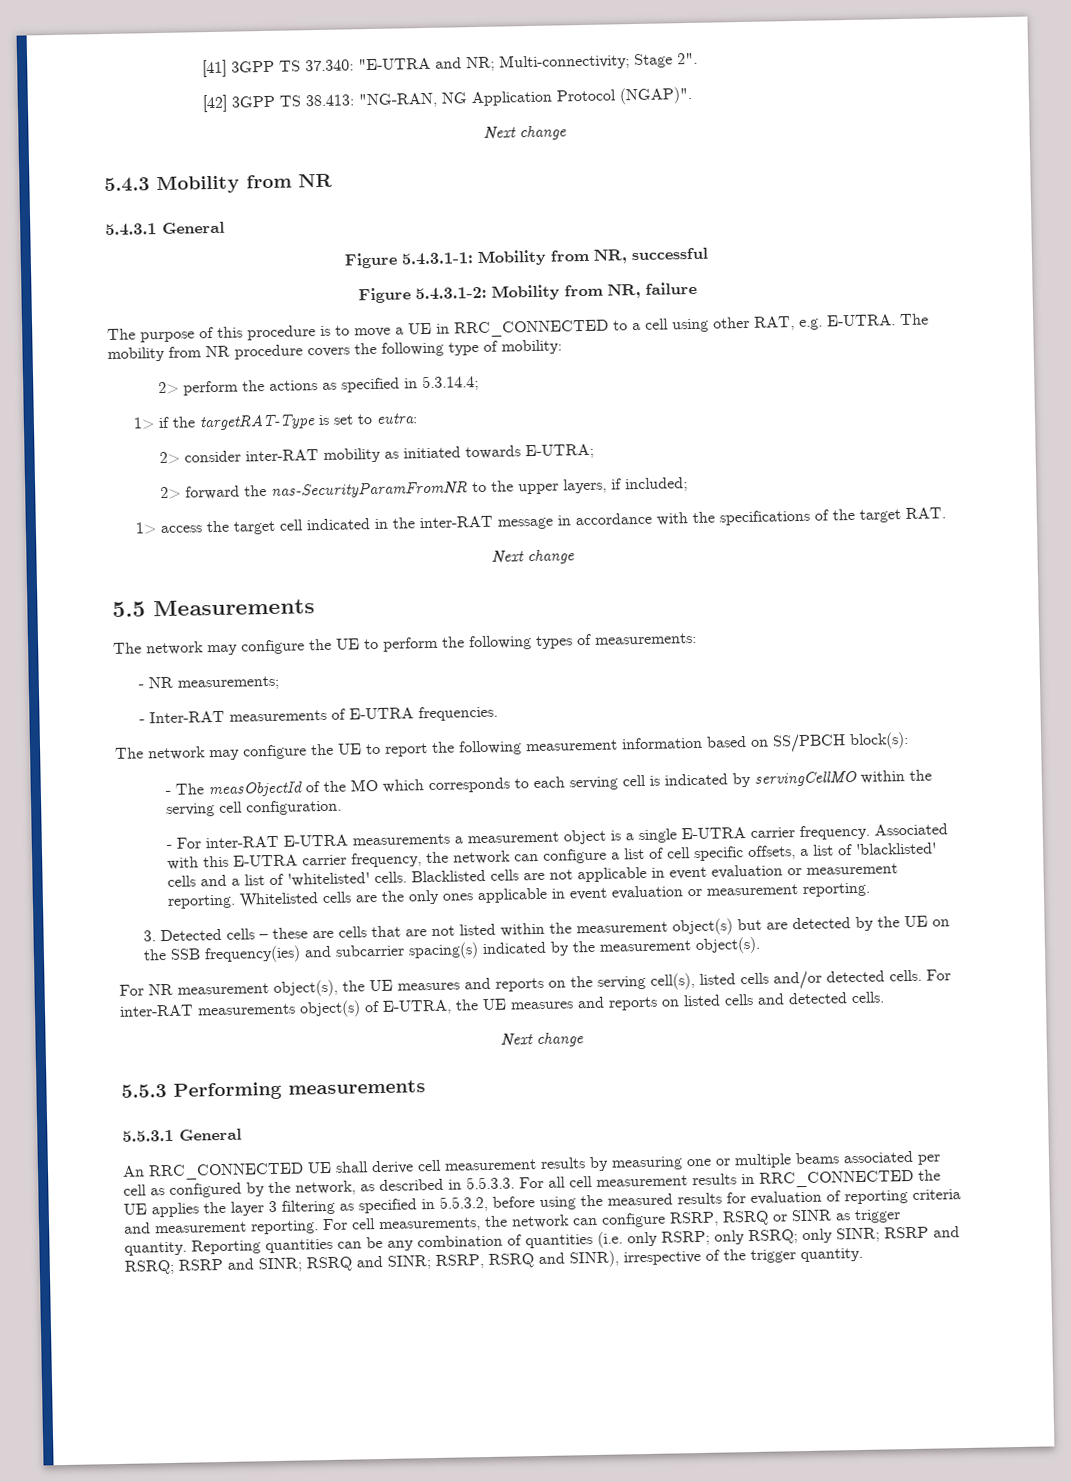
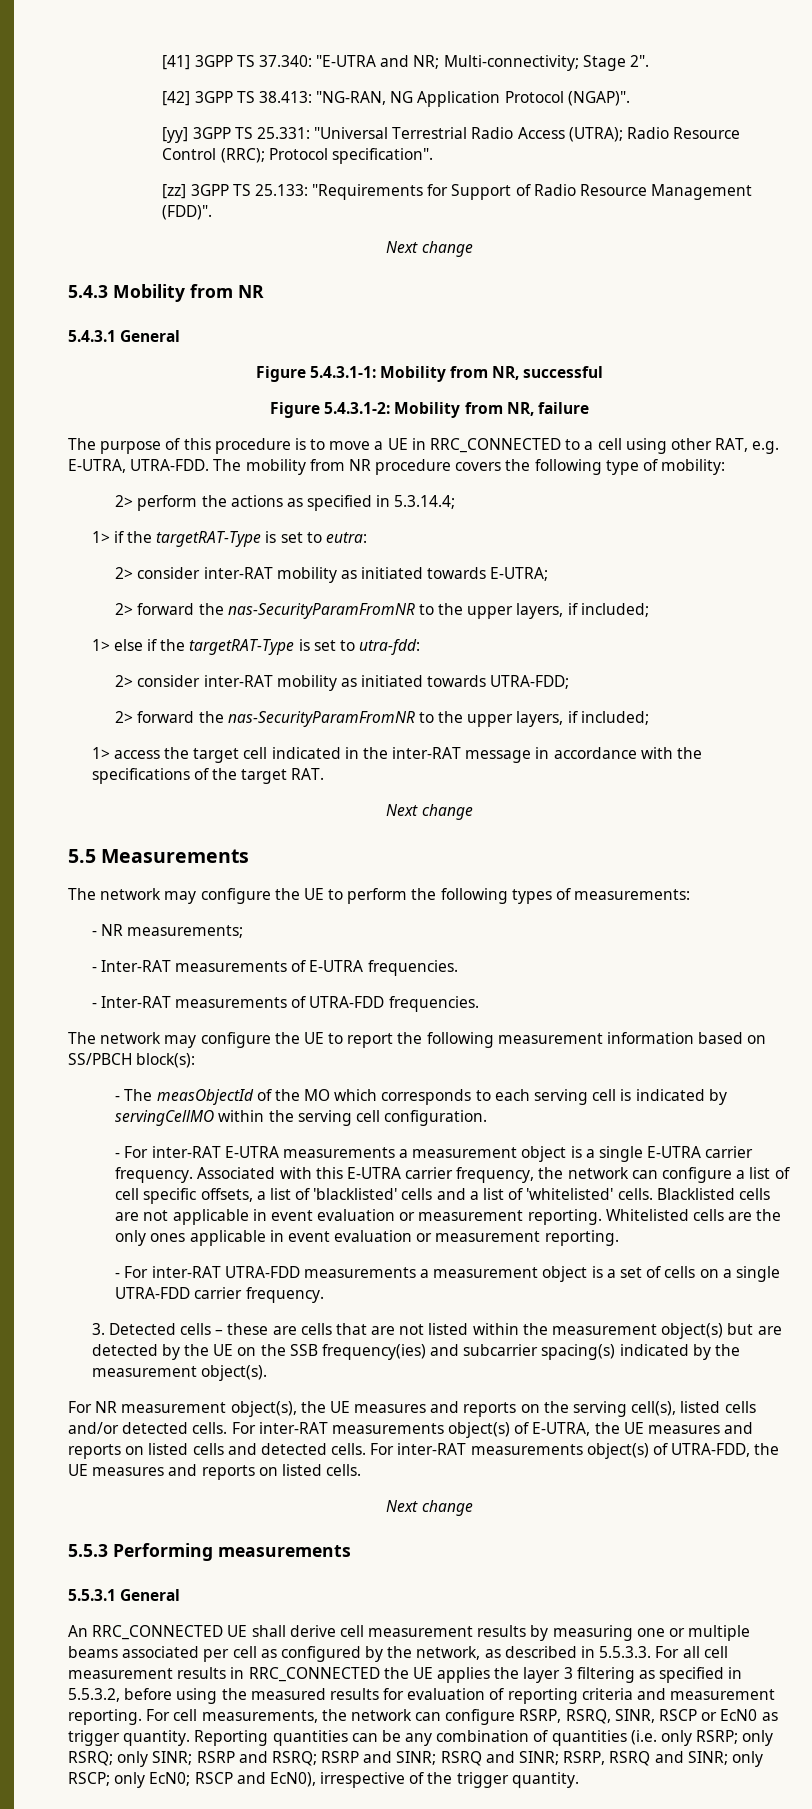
+ [yy] 3GPP TS 25.331: "Universal Terrestrial Radio Access (UTRA); Radio Resource Control (RRC); Protocol specification".
+ [zz] 3GPP TS 25.133: "Requirements for Support of Radio Resource Management (FDD)".
- The purpose of this procedure is to move a UE in RRC_CONNECTED to a cell using other RAT, e.g. E-UTRA.
+ The purpose of this procedure is to move a UE in RRC_CONNECTED to a cell using other RAT, e.g. E-UTRA, UTRA-FDD.
+ 1> else if the targetRAT-Type is set to utra-fdd:
+ 2> consider inter-RAT mobility as initiated towards UTRA-FDD;
+ 2> forward the nas-SecurityParamFromNR to the upper layers, if included;
+ - Inter-RAT measurements of UTRA-FDD frequencies.
+ - For inter-RAT UTRA-FDD measurements a measurement object is a set of cells on a single UTRA-FDD carrier frequency.
+ For inter-RAT measurements object(s) of UTRA-FDD, the UE measures and reports on listed cells.
- For cell measurements, the network can configure RSRP, RSRQ or SINR as trigger quantity.
+ For cell measurements, the network can configure RSRP, RSRQ, SINR, RSCP or EcN0 as trigger quantity.
- Reporting quantities can be any combination of quantities (i.e. only RSRP; only RSRQ; only SINR; RSRP and RSRQ; RSRP and SINR; RSRQ and SINR; RSRP, RSRQ and SINR), irrespective of the trigger quantity.
+ Reporting quantities can be any combination of quantities (i.e. only RSRP; only RSRQ; only SINR; RSRP and RSRQ; RSRP and SINR; RSRQ and SINR; RSRP, RSRQ and SINR; only RSCP; only EcN0; RSCP and EcN0), irrespective of the trigger quantity.

